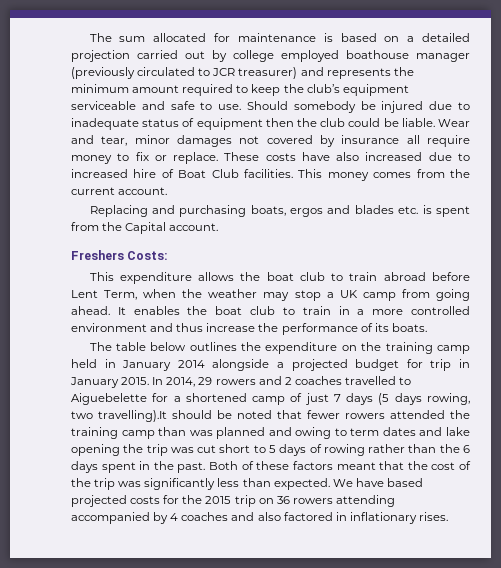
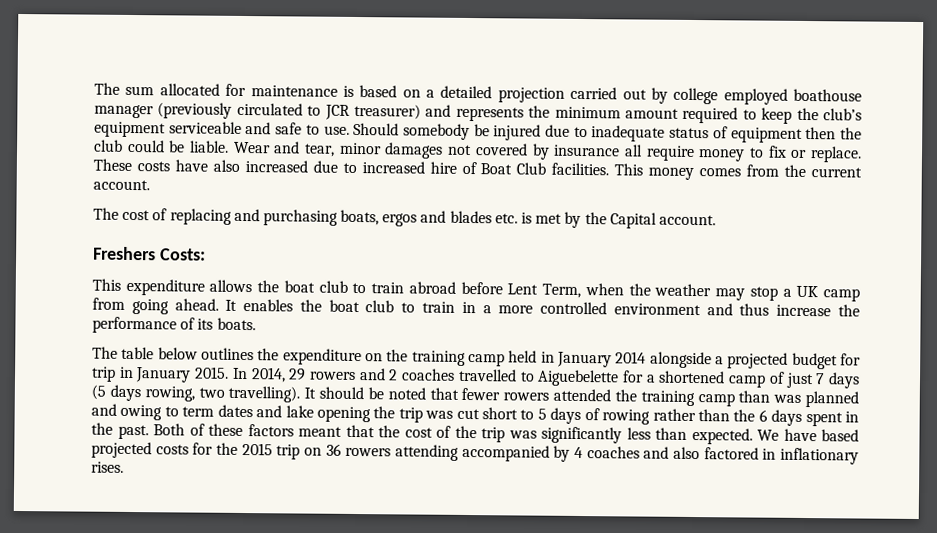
- Replacing and purchasing boats, ergos and blades etc. is spent from the Capital account.
+ The cost of replacing and purchasing boats, ergos and blades etc. is met by the Capital account.
- In 2014, 29 rowers and 2 coaches travelled to Aiguebelette for a shortened camp of just 7 days (5 days rowing, two travelling).It should be noted that fewer rowers attended the training camp than was planned and owing to term dates and lake opening the trip was cut short to 5 days of rowing rather than the 6 days spent in the past.
+ In 2014, 29 rowers and 2 coaches travelled to Aiguebelette for a shortened camp of just 7 days (5 days rowing, two travelling). It should be noted that fewer rowers attended the training camp than was planned and owing to term dates and lake opening the trip was cut short to 5 days of rowing rather than the 6 days spent in the past.

